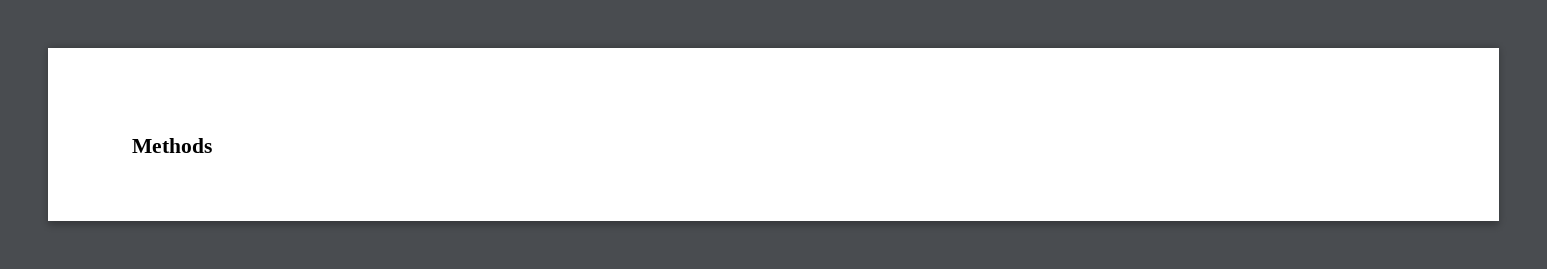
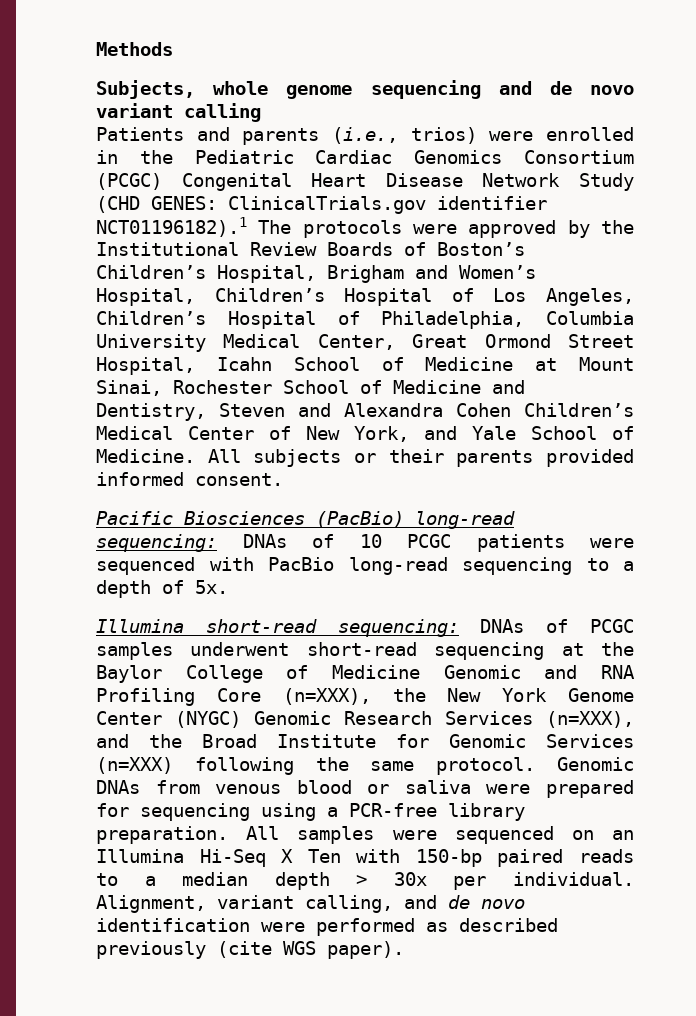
+ Subjects, whole genome sequencing and de novo variant calling
+ Patients and parents (i.e., trios) were enrolled in the Pediatric Cardiac Genomics Consortium (PCGC) Congenital Heart Disease Network Study (CHD GENES: ClinicalTrials.gov identifier NCT01196182).1 The protocols were approved by the Institutional Review Boards of Boston’s Children’s Hospital, Brigham and Women’s Hospital, Children’s Hospital of Los Angeles, Children’s Hospital of Philadelphia, Columbia University Medical Center, Great Ormond Street Hospital, Icahn School of Medicine at Mount Sinai, Rochester School of Medicine and Dentistry, Steven and Alexandra Cohen Children’s Medical Center of New York, and Yale School of Medicine. All subjects or their parents provided informed consent.
+ Pacific Biosciences (PacBio) long-read sequencing: DNAs of 10 PCGC patients were sequenced with PacBio long-read sequencing to a depth of 5x.
+ Illumina short-read sequencing: DNAs of PCGC samples underwent short-read sequencing at the Baylor College of Medicine Genomic and RNA Profiling Core (n=XXX), the New York Genome Center (NYGC) Genomic Research Services (n=XXX), and the Broad Institute for Genomic Services (n=XXX) following the same protocol. Genomic DNAs from venous blood or saliva were prepared for sequencing using a PCR-free library preparation. All samples were sequenced on an Illumina Hi-Seq X Ten with 150-bp paired reads to a median depth > 30x per individual. Alignment, variant calling, and de novo identification were performed as described previously (cite WGS paper).

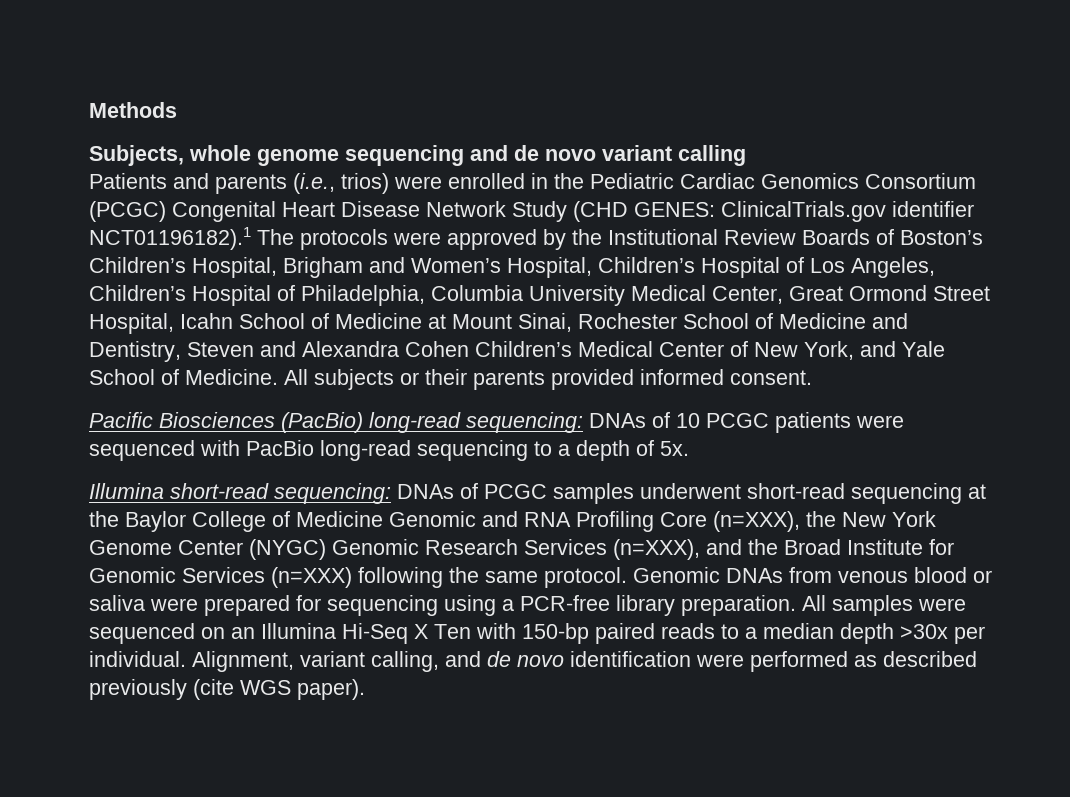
- All samples were sequenced on an Illumina Hi-Seq X Ten with 150-bp paired reads to a median depth > 30x per individual.
+ All samples were sequenced on an Illumina Hi-Seq X Ten with 150-bp paired reads to a median depth >30x per individual.

